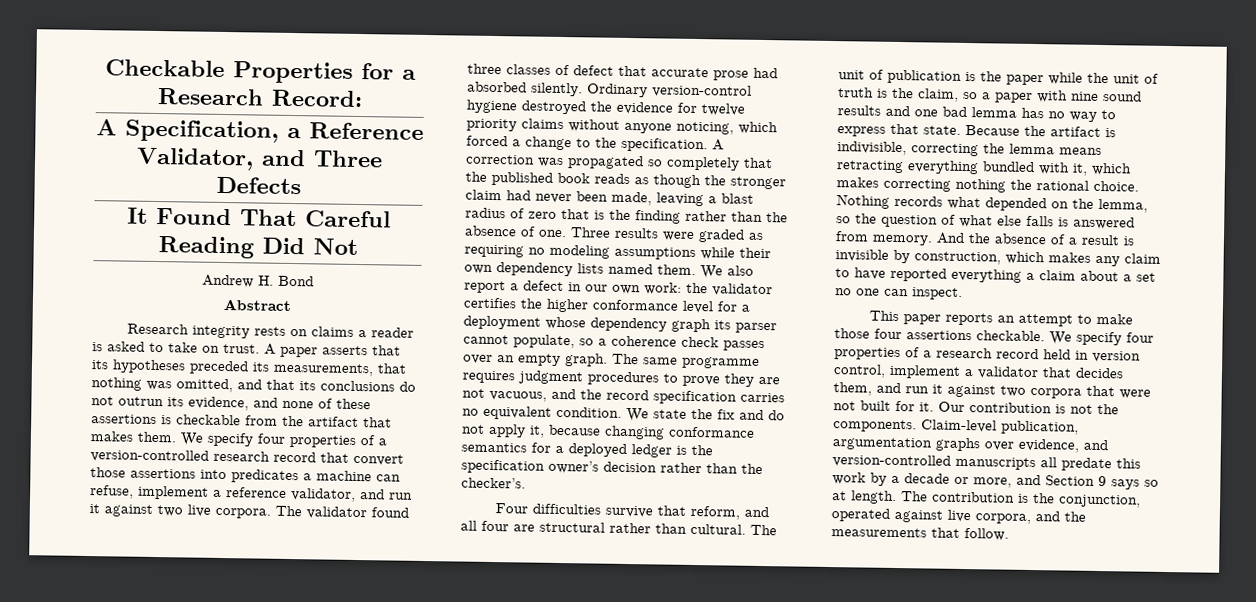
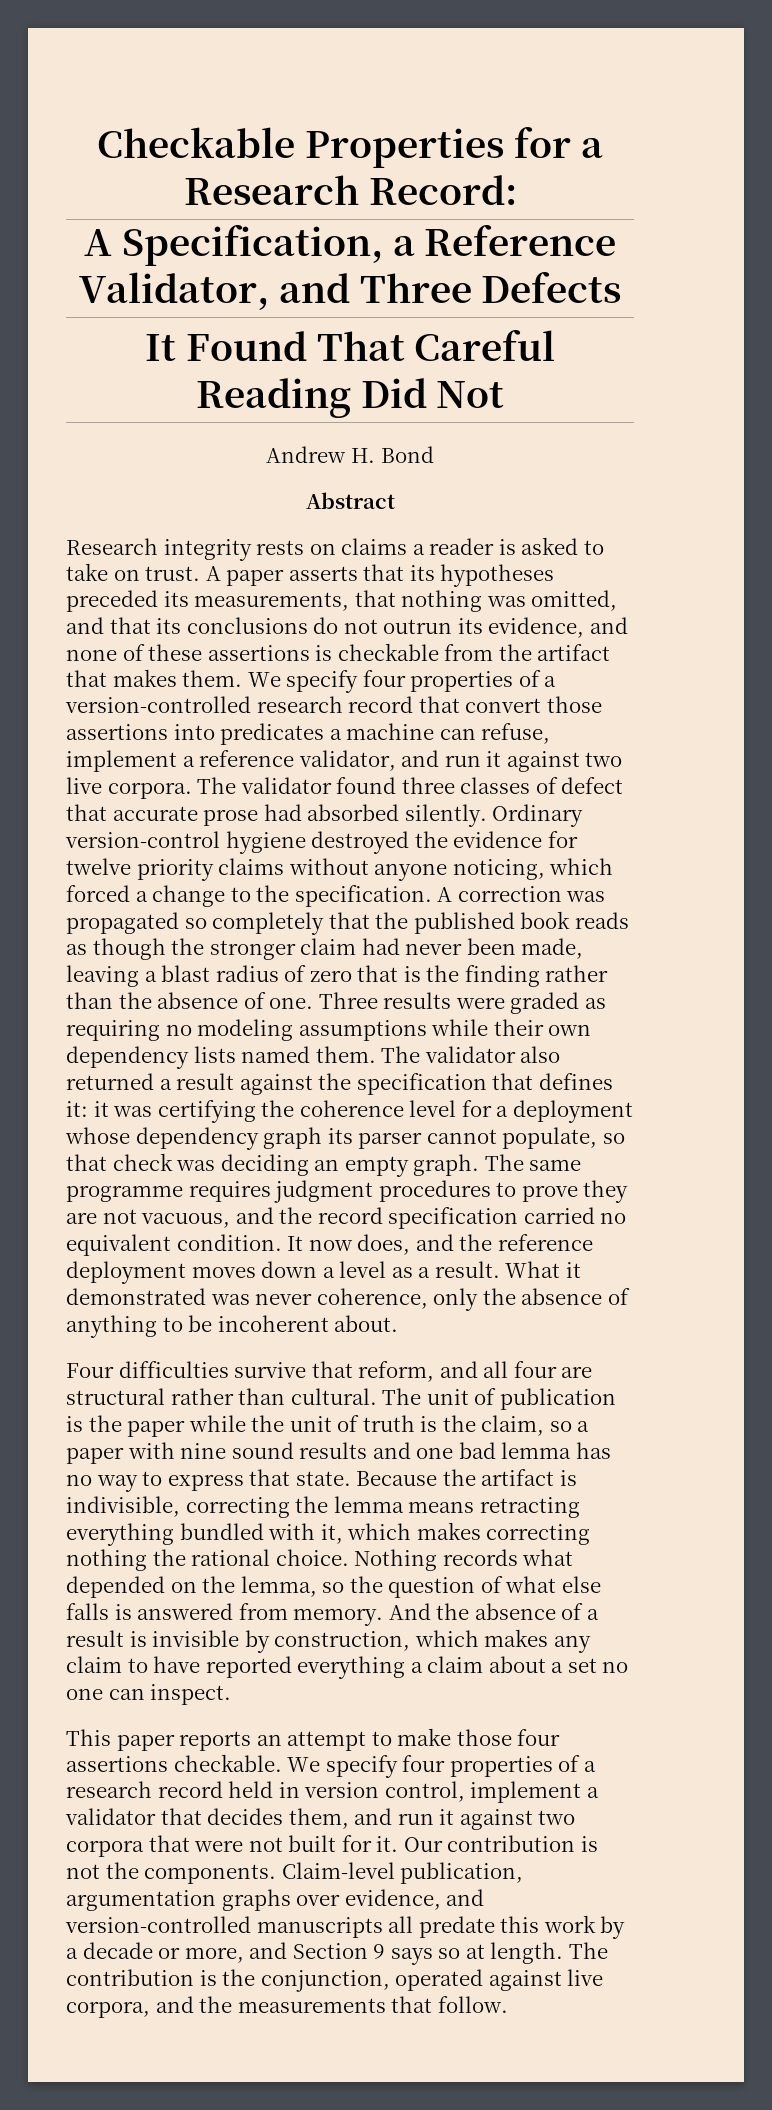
- We also report a defect in our own work: the validator certifies the higher conformance level for a deployment whose dependency graph its parser cannot populate, so a coherence check passes over an empty graph.
+ The validator also returned a result against the specification that defines it: it was certifying the coherence level for a deployment whose dependency graph its parser cannot populate, so that check was deciding an empty graph.
- The same programme requires judgment procedures to prove they are not vacuous, and the record specification carries no equivalent condition.
+ The same programme requires judgment procedures to prove they are not vacuous, and the record specification carried no equivalent condition.
- We state the fix and do not apply it, because changing conformance semantics for a deployed ledger is the specification owner’s decision rather than the checker’s.
+ It now does, and the reference deployment moves down a level as a result. What it demonstrated was never coherence, only the absence of anything to be incoherent about.

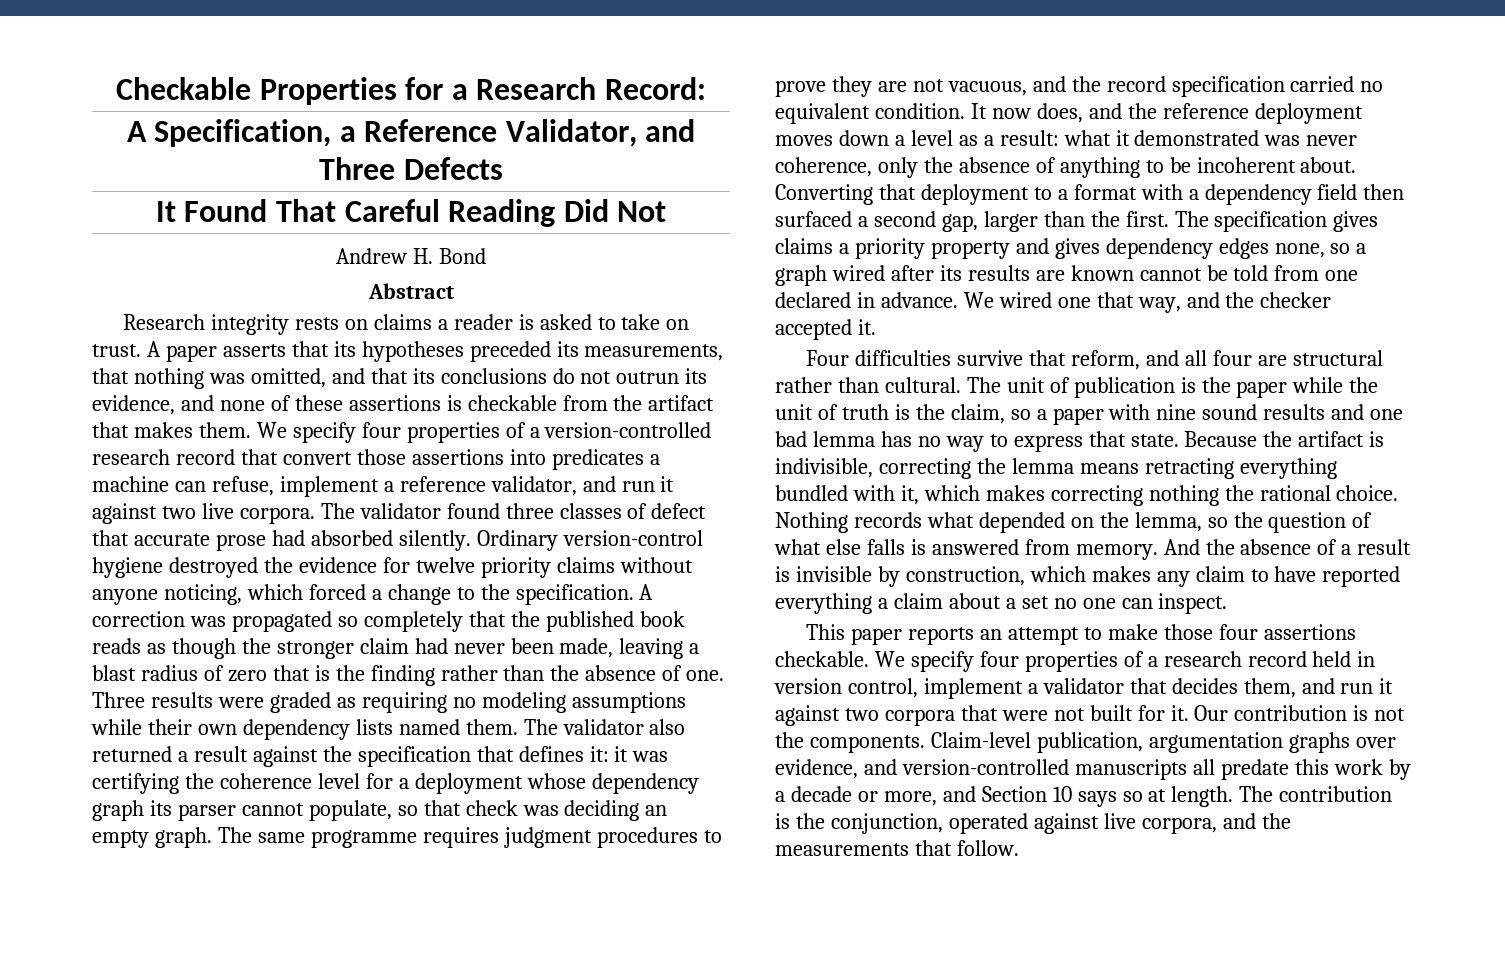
- It now does, and the reference deployment moves down a level as a result. What it demonstrated was never coherence, only the absence of anything to be incoherent about.
+ It now does, and the reference deployment moves down a level as a result: what it demonstrated was never coherence, only the absence of anything to be incoherent about. Converting that deployment to a format with a dependency field then surfaced a second gap, larger than the first. The specification gives claims a priority property and gives dependency edges none, so a graph wired after its results are known cannot be told from one declared in advance. We wired one that way, and the checker accepted it.
- Claim-level publication, argumentation graphs over evidence, and version-controlled manuscripts all predate this work by a decade or more, and Section 9 says so at length.
+ Claim-level publication, argumentation graphs over evidence, and version-controlled manuscripts all predate this work by a decade or more, and Section 10 says so at length.

